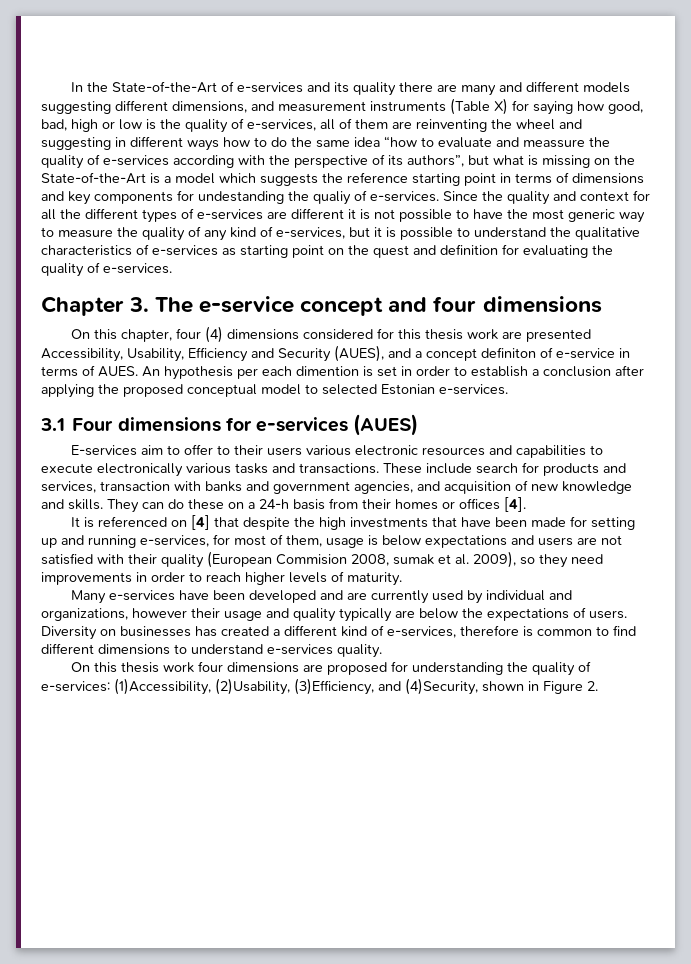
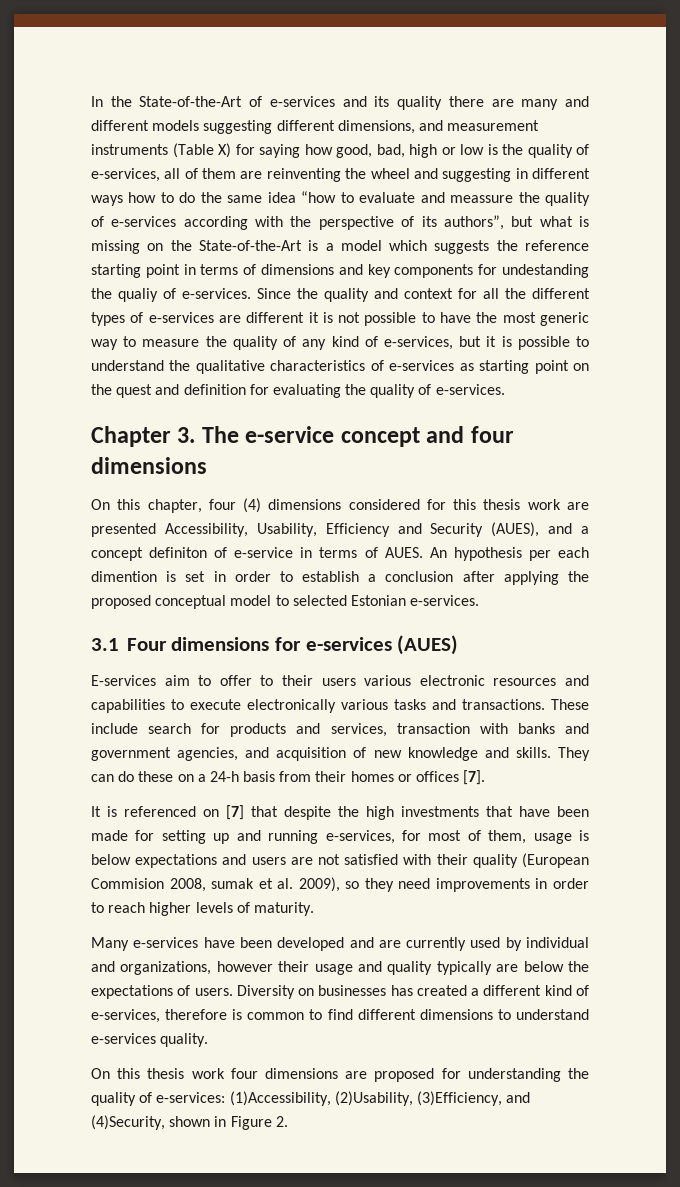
- They can do these on a 24-h basis from their homes or offices [4].
+ They can do these on a 24-h basis from their homes or offices [7].
- It is referenced on [4] that despite the high investments that have been made for setting up and running e-services, for most of them, usage is below expectations and users are not satisfied with their quality (European Commision 2008, sumak et al. 2009), so they need improvements in order to reach higher levels of maturity.
+ It is referenced on [7] that despite the high investments that have been made for setting up and running e-services, for most of them, usage is below expectations and users are not satisfied with their quality (European Commision 2008, sumak et al. 2009), so they need improvements in order to reach higher levels of maturity.

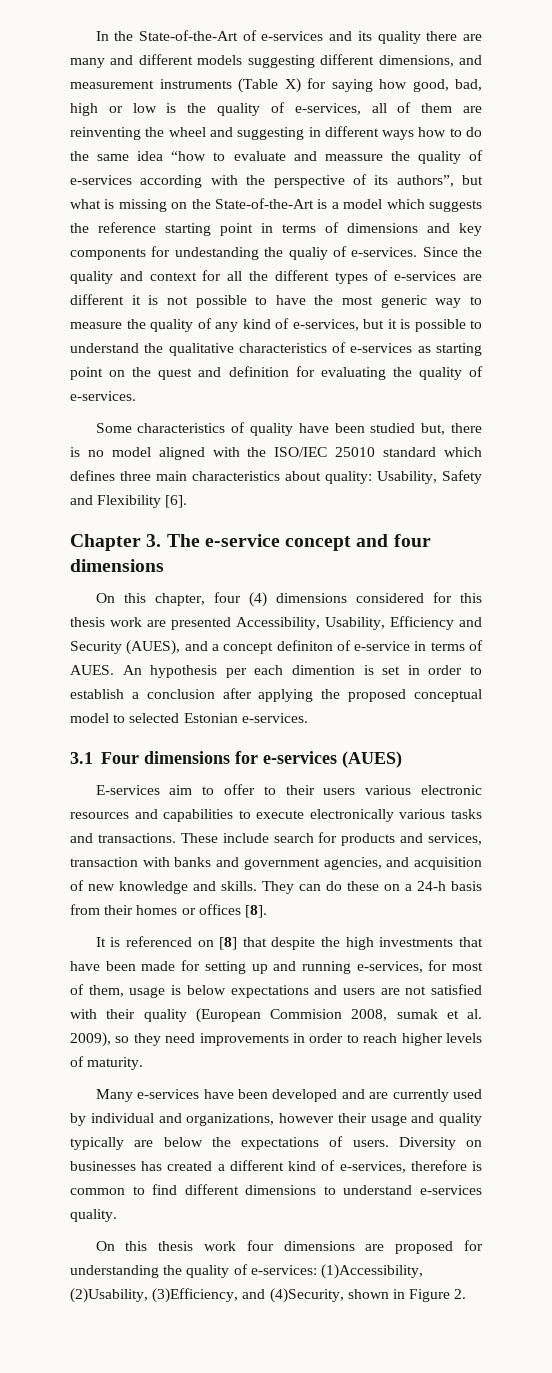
+ Some characteristics of quality have been studied but, there is no model aligned with the ISO/IEC 25010 standard which defines three main characteristics about quality: Usability, Safety and Flexibility [6].
- They can do these on a 24-h basis from their homes or offices [7].
+ They can do these on a 24-h basis from their homes or offices [8].
- It is referenced on [7] that despite the high investments that have been made for setting up and running e-services, for most of them, usage is below expectations and users are not satisfied with their quality (European Commision 2008, sumak et al. 2009), so they need improvements in order to reach higher levels of maturity.
+ It is referenced on [8] that despite the high investments that have been made for setting up and running e-services, for most of them, usage is below expectations and users are not satisfied with their quality (European Commision 2008, sumak et al. 2009), so they need improvements in order to reach higher levels of maturity.

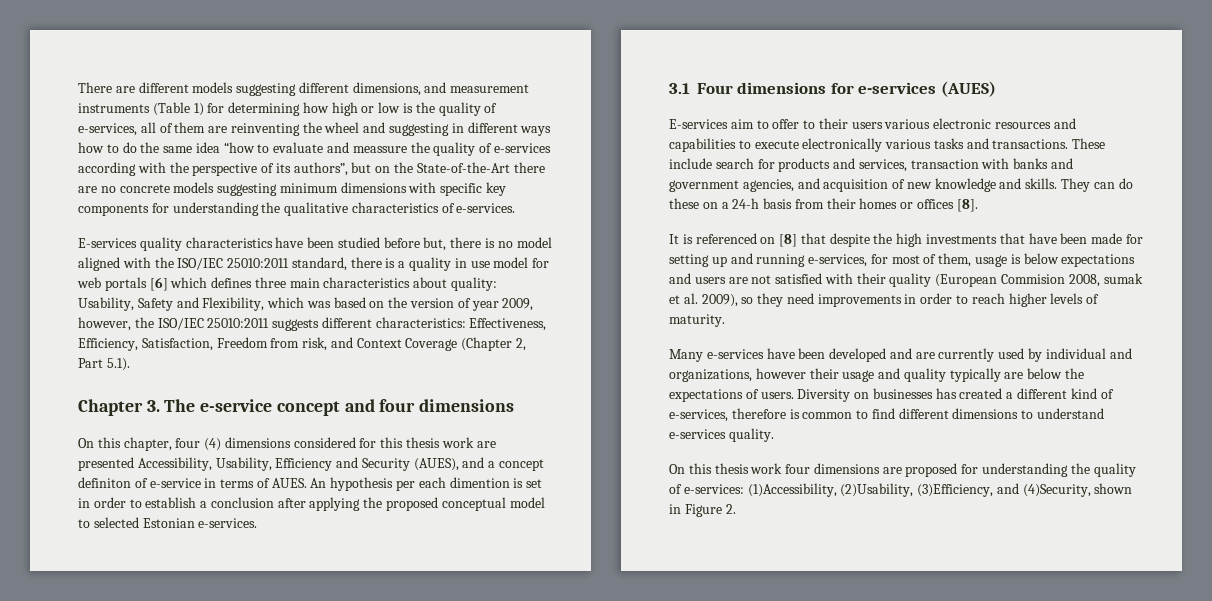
- In the State-of-the-Art of e-services and its quality there are many and different models suggesting different dimensions, and measurement instruments (Table X) for saying how good, bad, high or low is the quality of e-services, all of them are reinventing the wheel and suggesting in different ways how to do the same idea “how to evaluate and meassure the quality of e-services according with the perspective of its authors”, but what is missing on the State-of-the-Art is a model which suggests the reference starting point in terms of dimensions and key components for undestanding the qualiy of e-services. Since the quality and context for all the different types of e-services are different it is not possible to have the most generic way to measure the quality of any kind of e-services, but it is possible to understand the qualitative characteristics of e-services as starting point on the quest and definition for evaluating the quality of e-services.
- Some characteristics of quality have been studied but, there is no model aligned with the ISO/IEC 25010 standard which defines three main characteristics about quality:
+ There are different models suggesting different dimensions, and measurement instruments (Table 1) for determining how high or low is the quality of e-services, all of them are reinventing the wheel and suggesting in different ways how to do the same idea “how to evaluate and meassure the quality of e-services according with the perspective of its authors”, but on the State-of-the-Art there are no concrete models suggesting minimum dimensions with specific key components for understanding the qualitative characteristics of e-services.
+ E-services quality characteristics have been studied before but, there is no model aligned with the ISO/IEC 25010:2011 standard, there is a quality in use model for web portals [6] which defines three main characteristics about quality:
- Usability, Safety and Flexibility [6].
+ Usability, Safety and Flexibility, which was based on the version of year 2009, however, the ISO/IEC 25010:2011 suggests different characteristics: Effectiveness, Efficiency, Satisfaction, Freedom from risk, and Context Coverage (Chapter 2, Part 5.1).

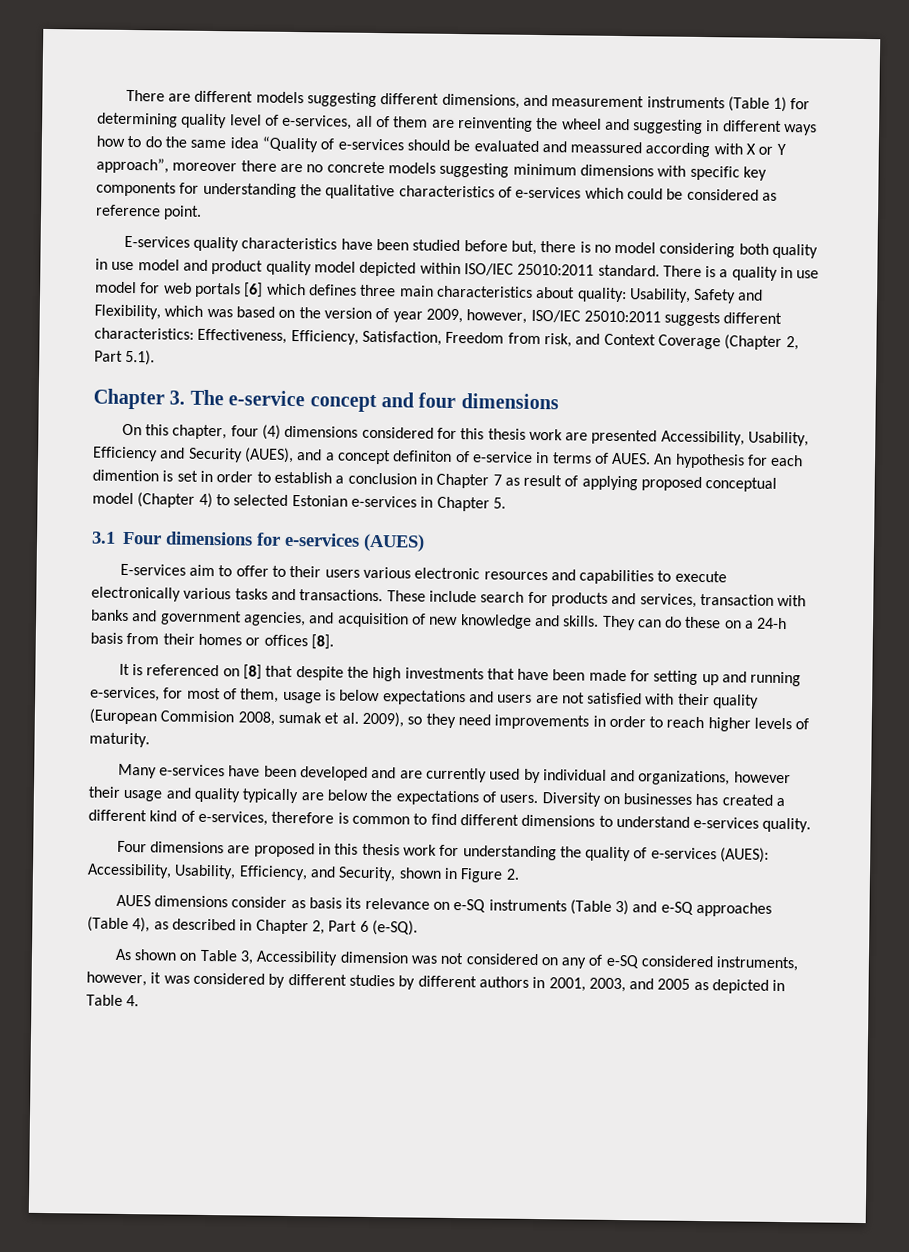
- There are different models suggesting different dimensions, and measurement instruments (Table 1) for determining how high or low is the quality of e-services, all of them are reinventing the wheel and suggesting in different ways how to do the same idea “how to evaluate and meassure the quality of e-services according with the perspective of its authors”, but on the State-of-the-Art there are no concrete models suggesting minimum dimensions with specific key components for understanding the qualitative characteristics of e-services.
+ There are different models suggesting different dimensions, and measurement instruments (Table 1) for determining quality level of e-services, all of them are reinventing the wheel and suggesting in different ways how to do the same idea “Quality of e-services should be evaluated and meassured according with X or Y approach”, moreover there are no concrete models suggesting minimum dimensions with specific key components for understanding the qualitative characteristics of e-services which could be considered as reference point.
- E-services quality characteristics have been studied before but, there is no model aligned with the ISO/IEC 25010:2011 standard, there is a quality in use model for web portals [6] which defines three main characteristics about quality:
+ E-services quality characteristics have been studied before but, there is no model considering both quality in use model and product quality model depicted within ISO/IEC 25010:2011 standard. There is a quality in use model for web portals [6] which defines three main characteristics about quality:
- Usability, Safety and Flexibility, which was based on the version of year 2009, however, the ISO/IEC 25010:2011 suggests different characteristics:
+ Usability, Safety and Flexibility, which was based on the version of year 2009, however, ISO/IEC 25010:2011 suggests different characteristics:
- An hypothesis per each dimention is set in order to establish a conclusion after applying the proposed conceptual model to selected Estonian e-services.
+ An hypothesis for each dimention is set in order to establish a conclusion in Chapter 7 as result of applying proposed conceptual model (Chapter 4) to selected Estonian e-services in Chapter 5.
- On this thesis work four dimensions are proposed for understanding the quality of e-services: (1)Accessibility, (2)Usability, (3)Efficiency, and (4)Security, shown in Figure 2.
+ Four dimensions are proposed in this thesis work for understanding the quality of e-services (AUES): Accessibility, Usability, Efficiency, and Security, shown in Figure 2.
+ AUES dimensions consider as basis its relevance on e-SQ instruments (Table 3) and e-SQ approaches (Table 4), as described in Chapter 2, Part 6 (e-SQ).
+ As shown on Table 3, Accessibility dimension was not considered on any of e-SQ considered instruments, however, it was considered by different studies by different authors in 2001, 2003, and 2005 as depicted in Table 4.

